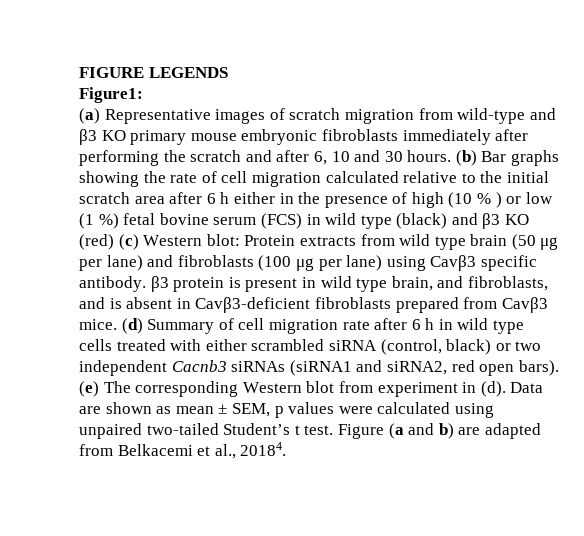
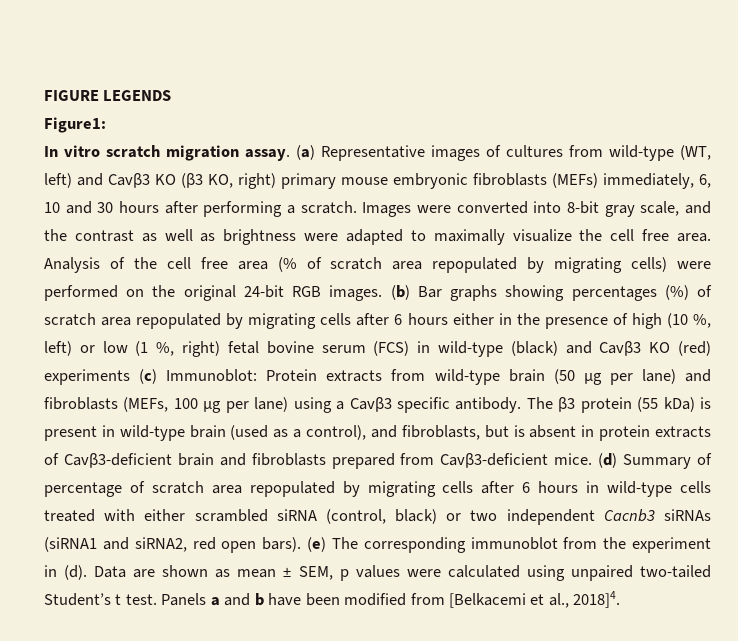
- (a) Representative images of scratch migration from wild-type and β3 KO primary mouse embryonic fibroblasts immediately after performing the scratch and after 6, 10 and 30 hours. (b) Bar graphs showing the rate of cell migration calculated relative to the initial scratch area after 6 h either in the presence of high (10 % ) or low (1 %) fetal bovine serum (FCS) in wild type (black) and β3 KO (red) (c) Western blot: Protein extracts from wild type brain (50 μg per lane) and fibroblasts (100 μg per lane) using Cavβ3 specific antibody. β3 protein is present in wild type brain, and fibroblasts, and is absent in Cavβ3-deficient fibroblasts prepared from Cavβ3 mice.
+ In vitro scratch migration assay. (a) Representative images of cultures from wild-type (WT, left) and Cavβ3 KO (β3 KO, right) primary mouse embryonic fibroblasts (MEFs) immediately, 6, 10 and 30 hours after performing a scratch. Images were converted into 8-bit gray scale, and the contrast as well as brightness were adapted to maximally visualize the cell free area. Analysis of the cell free area (% of scratch area repopulated by migrating cells) were performed on the original 24-bit RGB images. (b) Bar graphs showing percentages (%) of scratch area repopulated by migrating cells after 6 hours either in the presence of high (10 %, left) or low (1 %, right) fetal bovine serum (FCS) in wild-type (black) and Cavβ3 KO (red) experiments (c) Immunoblot: Protein extracts from wild-type brain (50 μg per lane) and fibroblasts (MEFs, 100 μg per lane) using a Cavβ3 specific antibody. The β3 protein (55 kDa) is present in wild-type brain (used as a control), and fibroblasts, but is absent in protein extracts of Cavβ3-deficient brain and fibroblasts prepared from Cavβ3-deficient mice.
- (d) Summary of cell migration rate after 6 h in wild type cells treated with either scrambled siRNA (control, black) or two independent Cacnb3 siRNAs (siRNA1 and siRNA2, red open bars).
+ (d) Summary of percentage of scratch area repopulated by migrating cells after 6 hours in wild-type cells treated with either scrambled siRNA (control, black) or two independent Cacnb3 siRNAs (siRNA1 and siRNA2, red open bars).
- (e) The corresponding Western blot from experiment in (d).
+ (e) The corresponding immunoblot from the experiment in (d).
- Figure (a and b) are adapted from Belkacemi et al., 20184.
+ Panels a and b have been modified from [Belkacemi et al., 2018]4.

